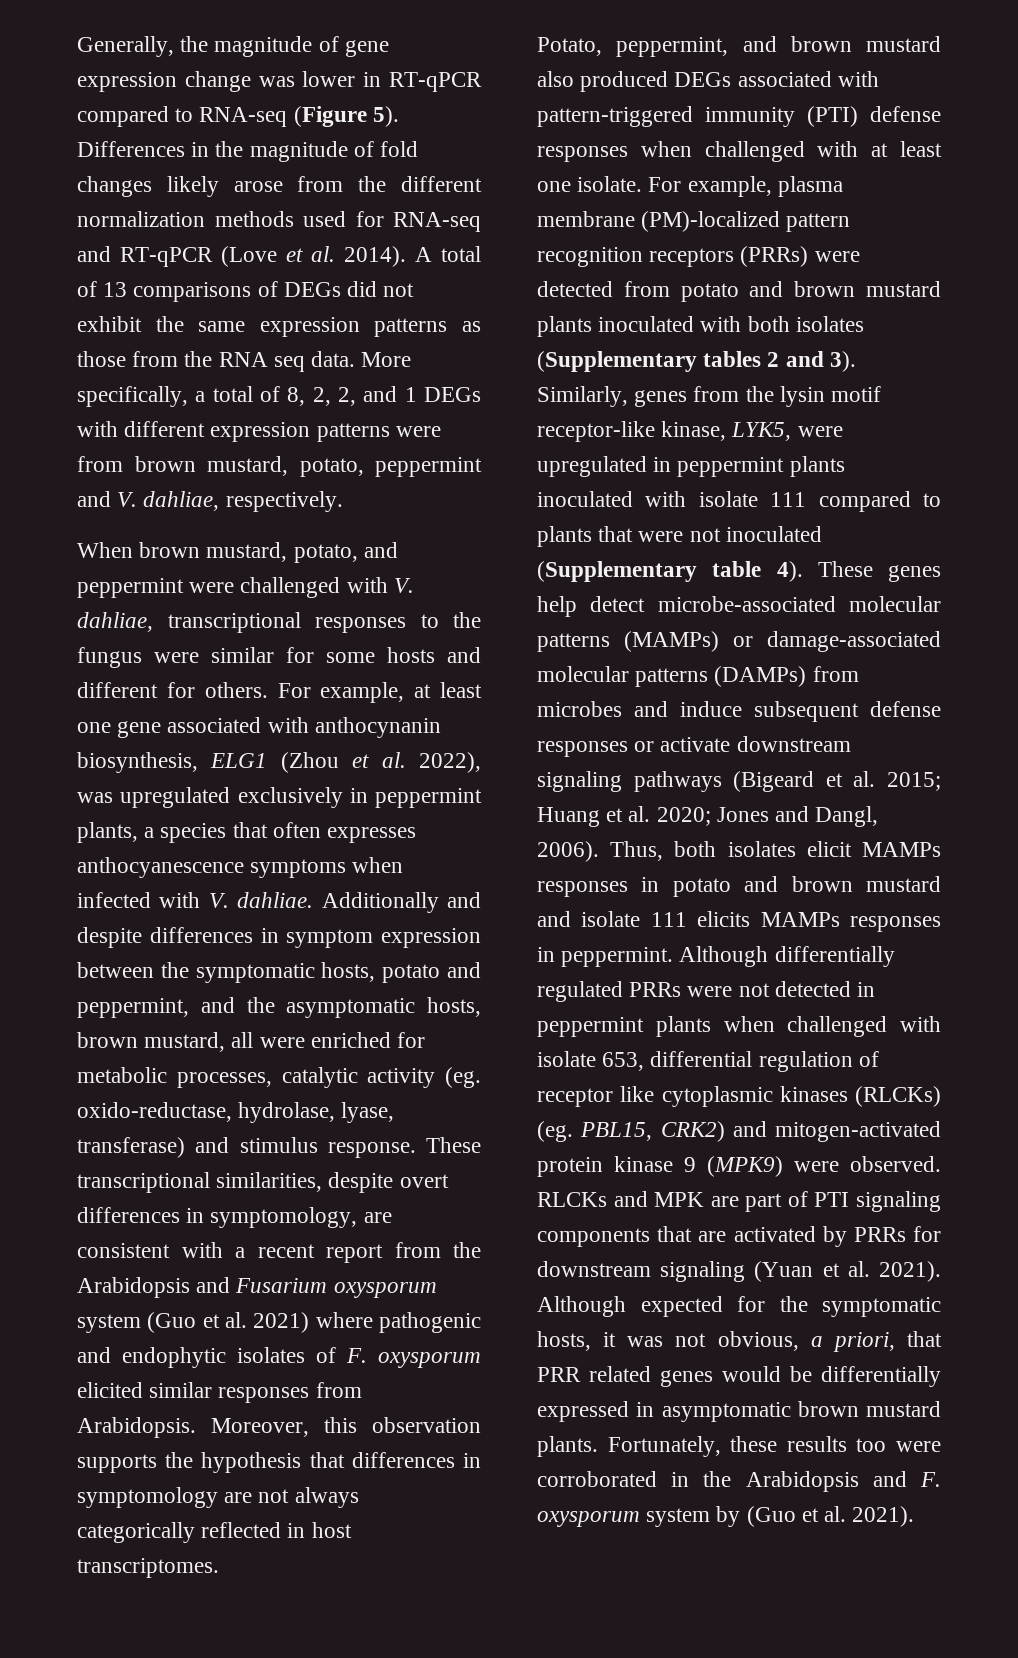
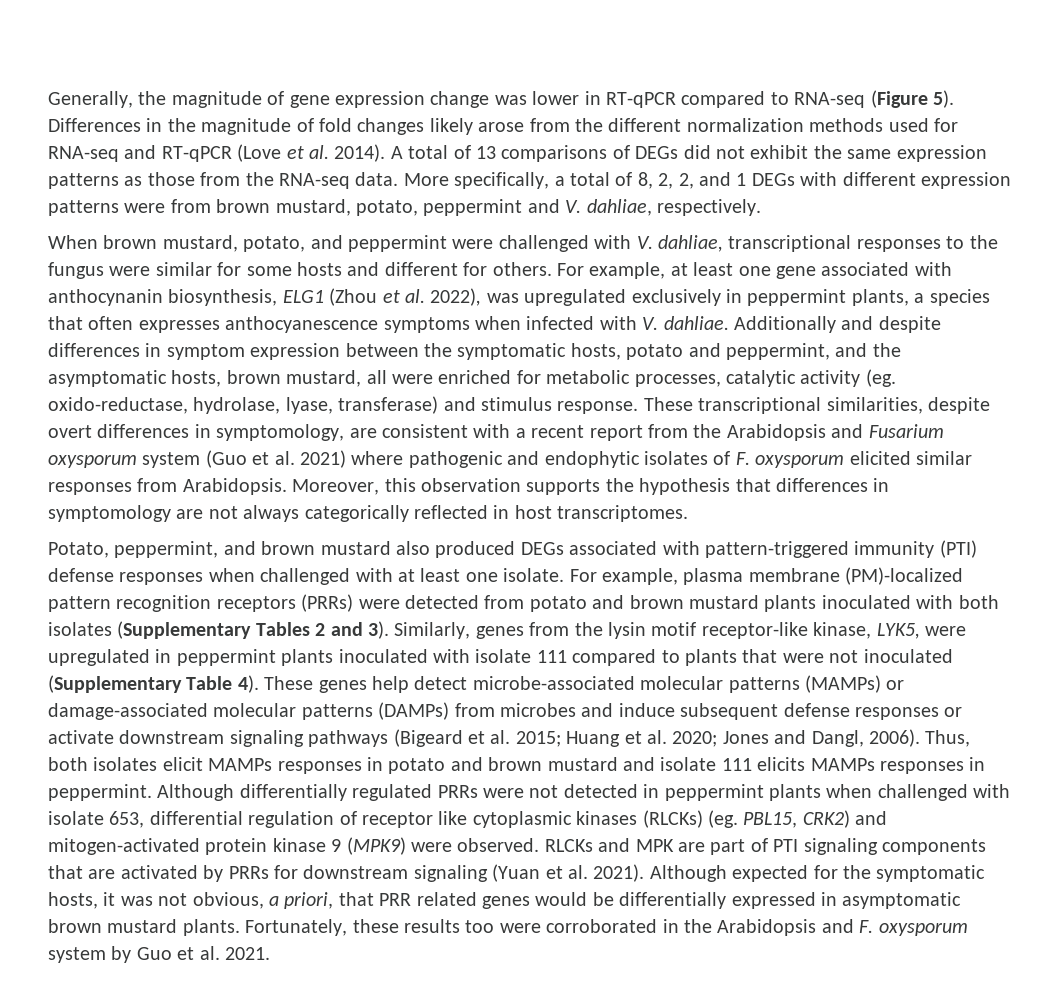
- A total of 13 comparisons of DEGs did not exhibit the same expression patterns as those from the RNA seq data.
+ A total of 13 comparisons of DEGs did not exhibit the same expression patterns as those from the RNA-seq data.
- For example, plasma membrane (PM)-localized pattern recognition receptors (PRRs) were detected from potato and brown mustard plants inoculated with both isolates (Supplementary tables 2 and 3).
+ For example, plasma membrane (PM)-localized pattern recognition receptors (PRRs) were detected from potato and brown mustard plants inoculated with both isolates (Supplementary Tables 2 and 3).
- Similarly, genes from the lysin motif receptor-like kinase, LYK5, were upregulated in peppermint plants inoculated with isolate 111 compared to plants that were not inoculated (Supplementary table 4).
+ Similarly, genes from the lysin motif receptor-like kinase, LYK5, were upregulated in peppermint plants inoculated with isolate 111 compared to plants that were not inoculated (Supplementary Table 4).
- Fortunately, these results too were corroborated in the Arabidopsis and F. oxysporum system by (Guo et al. 2021).
+ Fortunately, these results too were corroborated in the Arabidopsis and F. oxysporum system by Guo et al. 2021.

